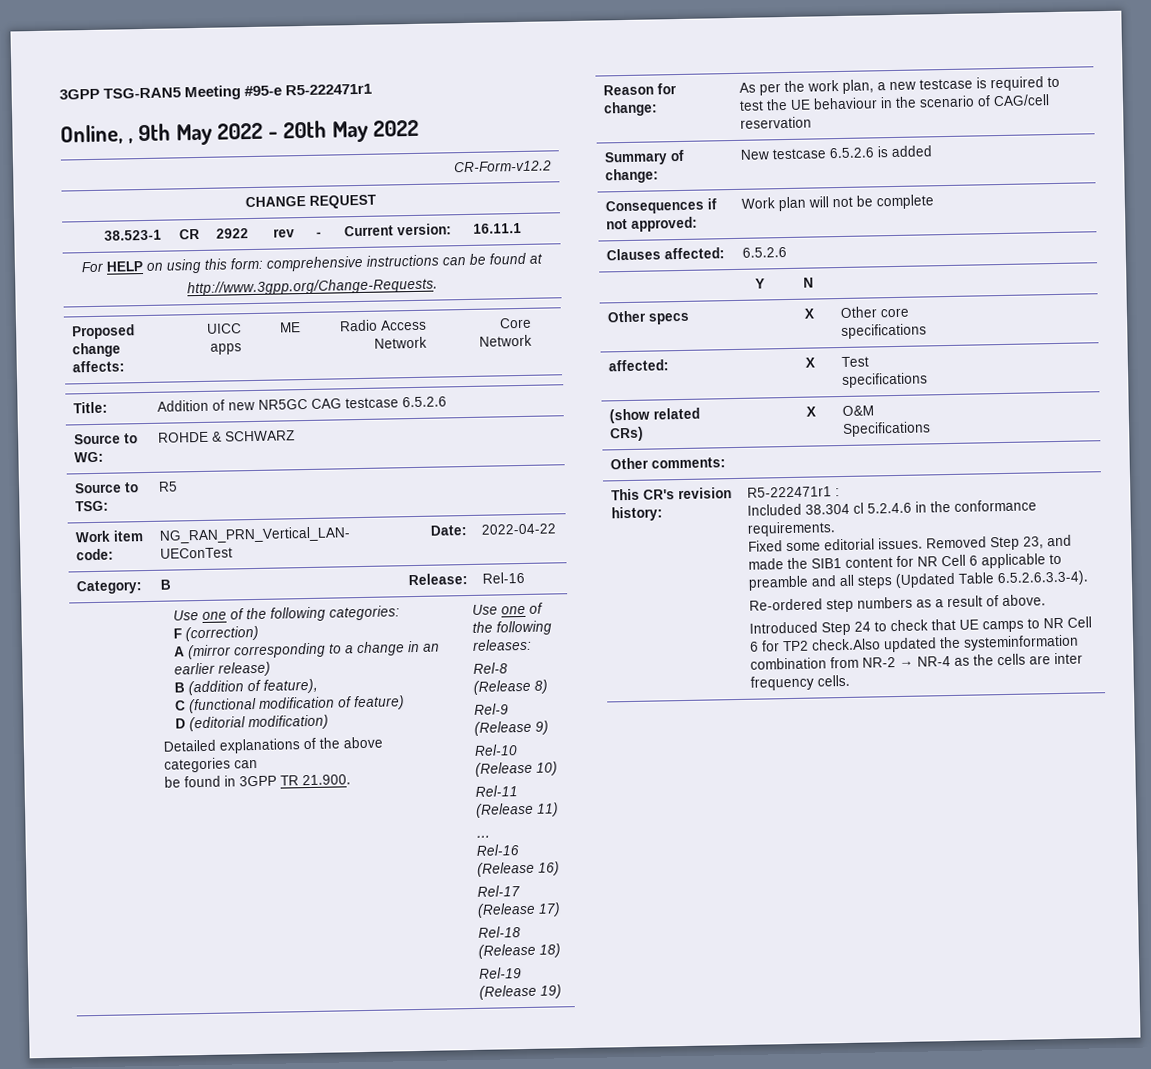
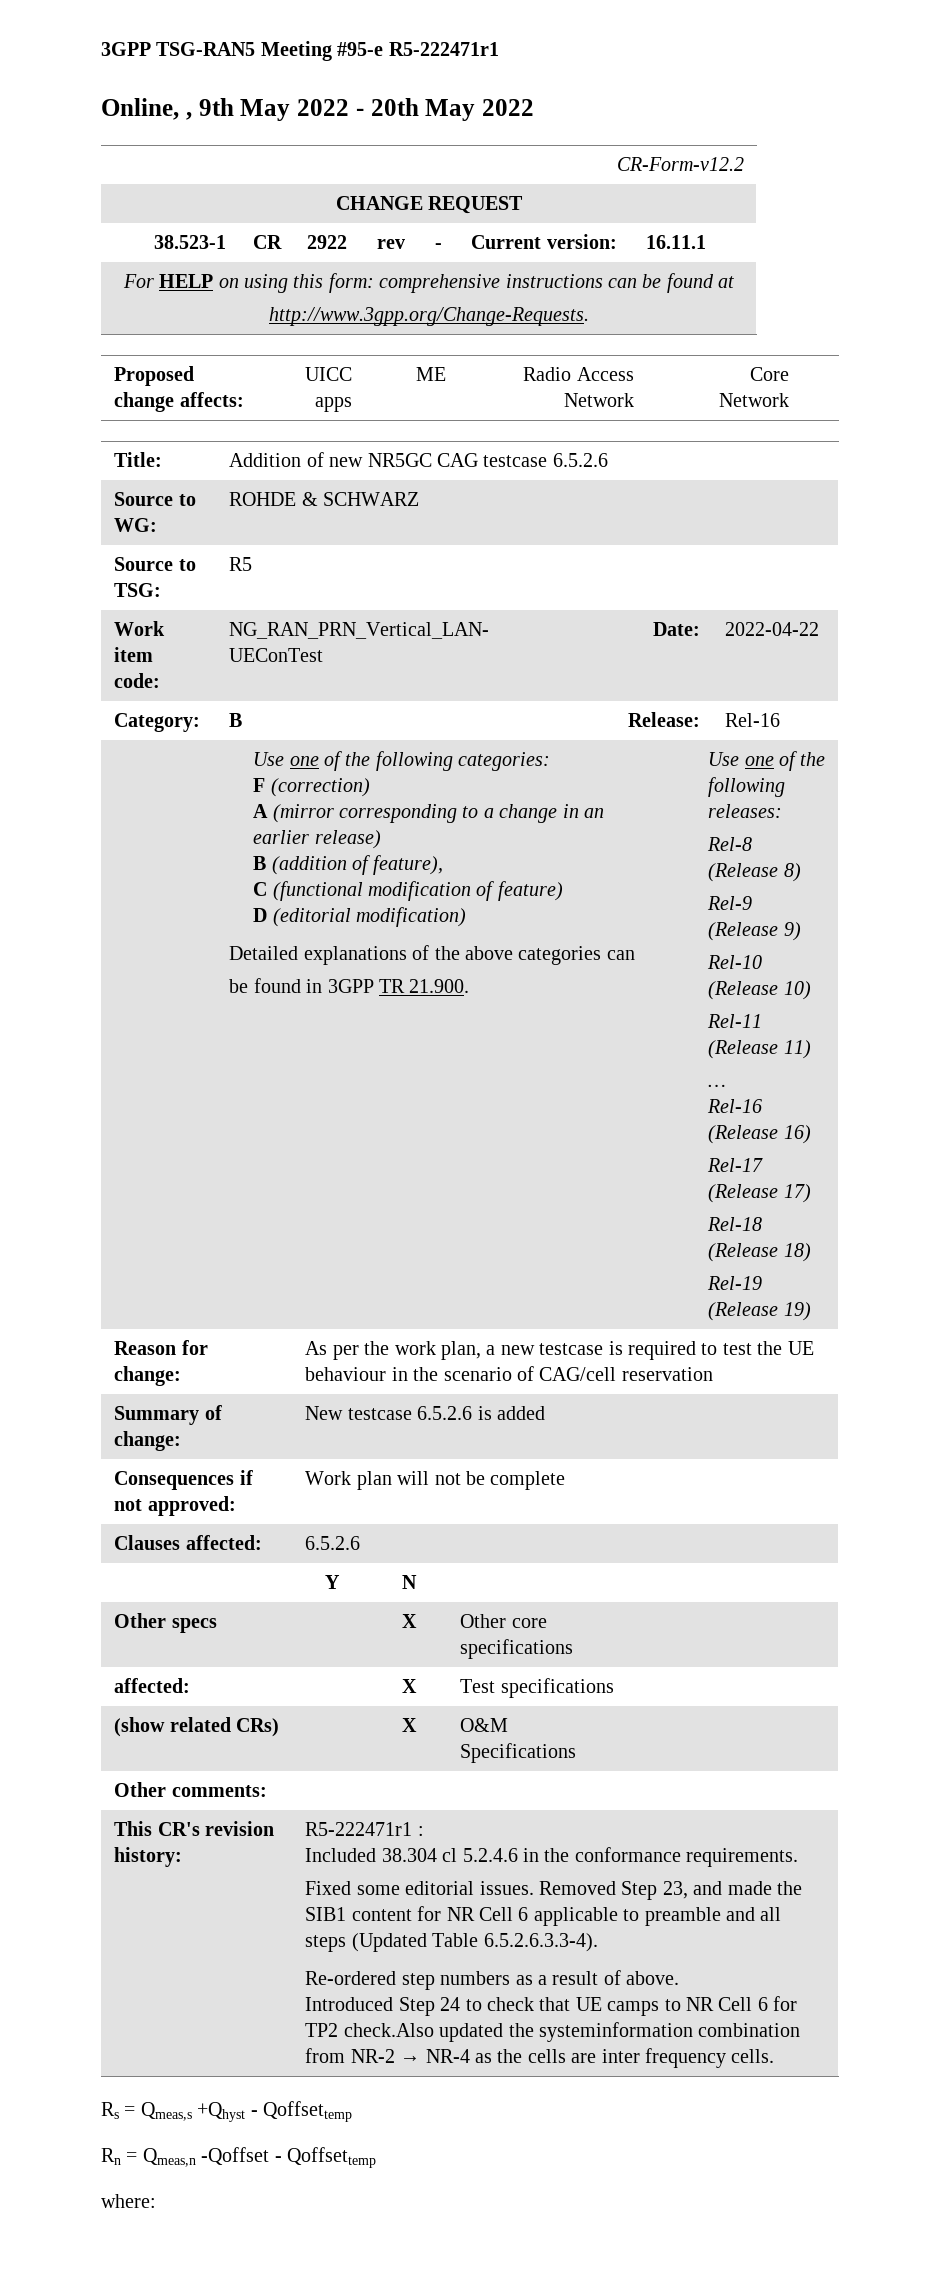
+ Rs = Qmeas,s +Qhyst - Qoffsettemp
+ Rn = Qmeas,n -Qoffset - Qoffsettemp
+ where:

